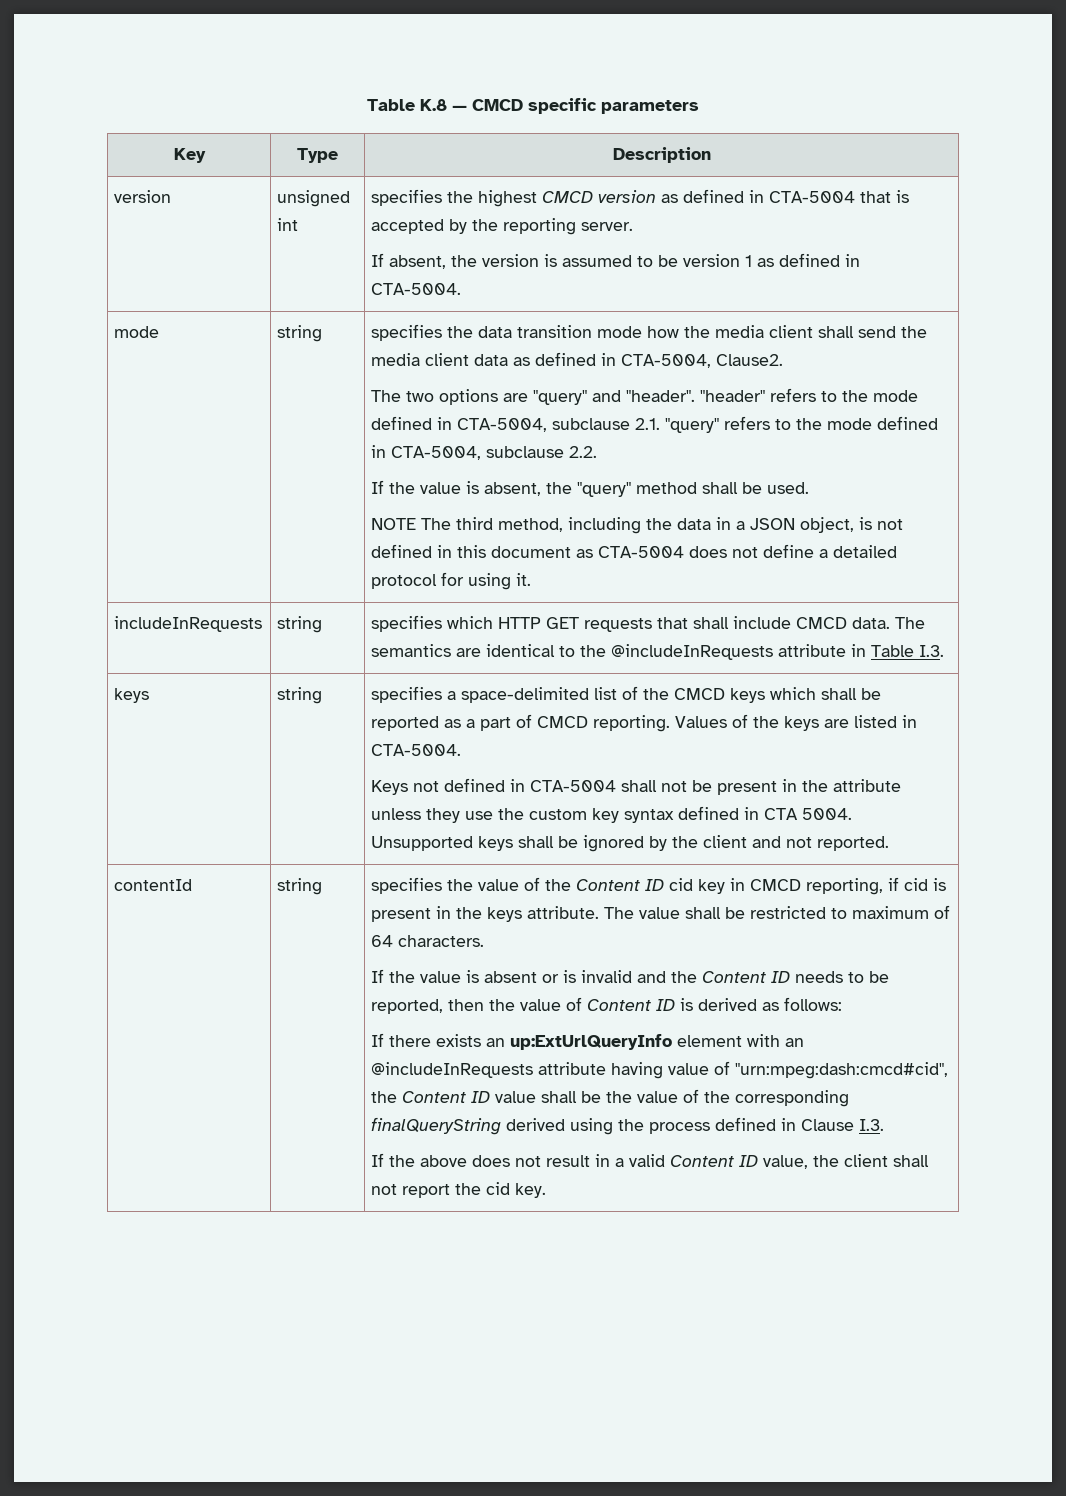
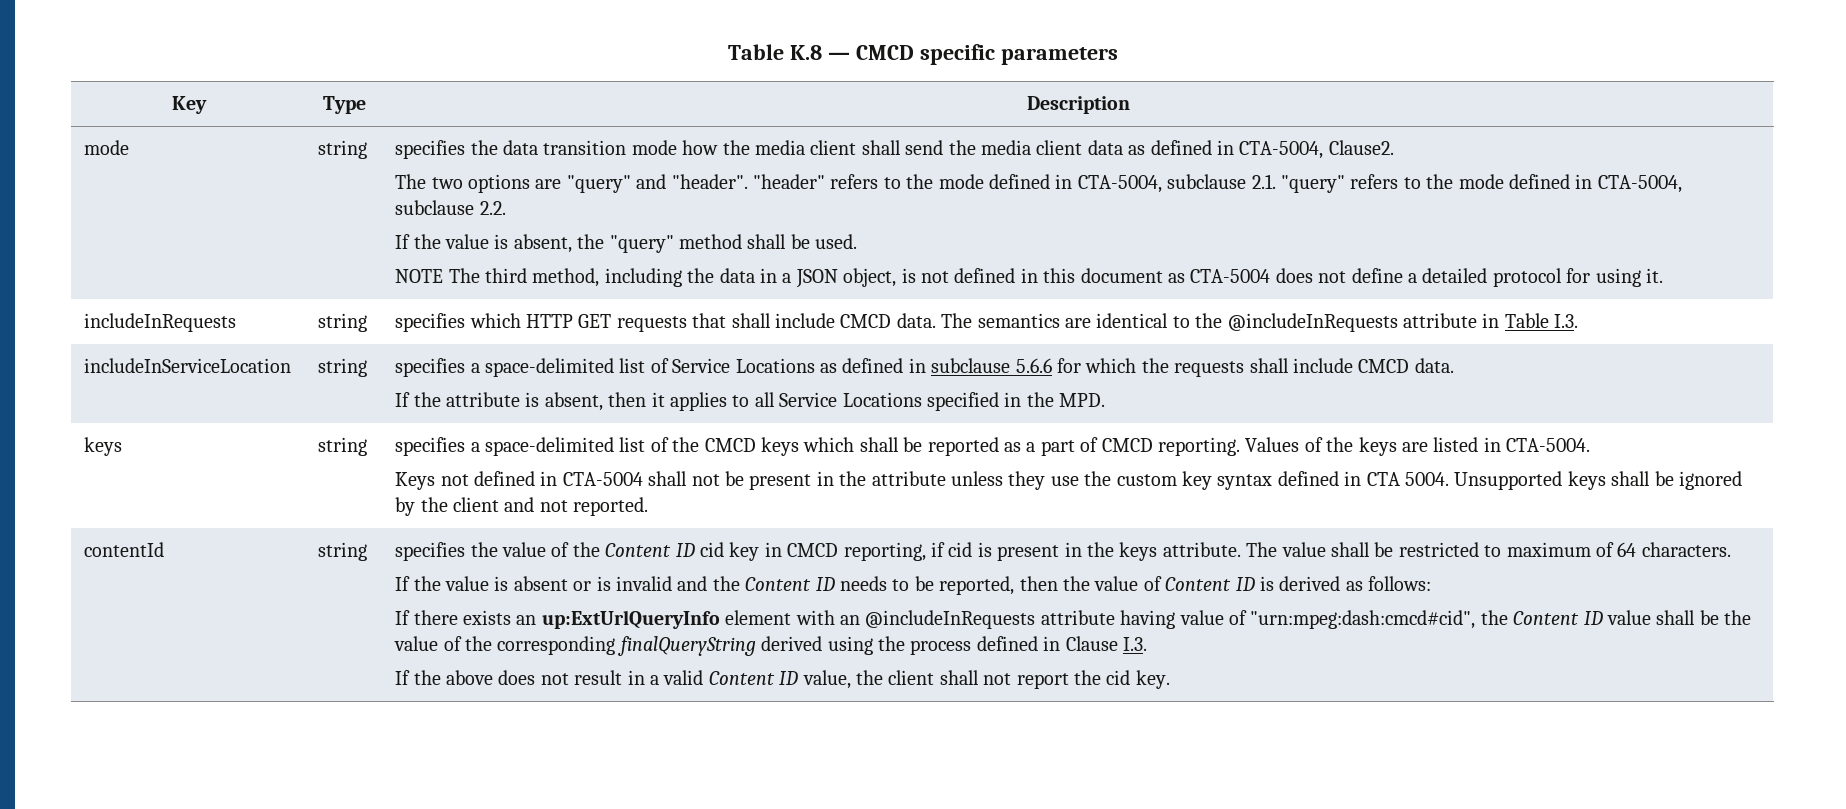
- version | unsigned int | specifies the highest CMCD version as defined in CTA-5004 that is accepted by the reporting server.
- If absent, the version is assumed to be version 1 as defined in CTA-5004.
+ includeInServiceLocation | string | specifies a space-delimited list of Service Locations as defined in subclause 5.6.6 for which the requests shall include CMCD data.
+ If the attribute is absent, then it applies to all Service Locations specified in the MPD.

